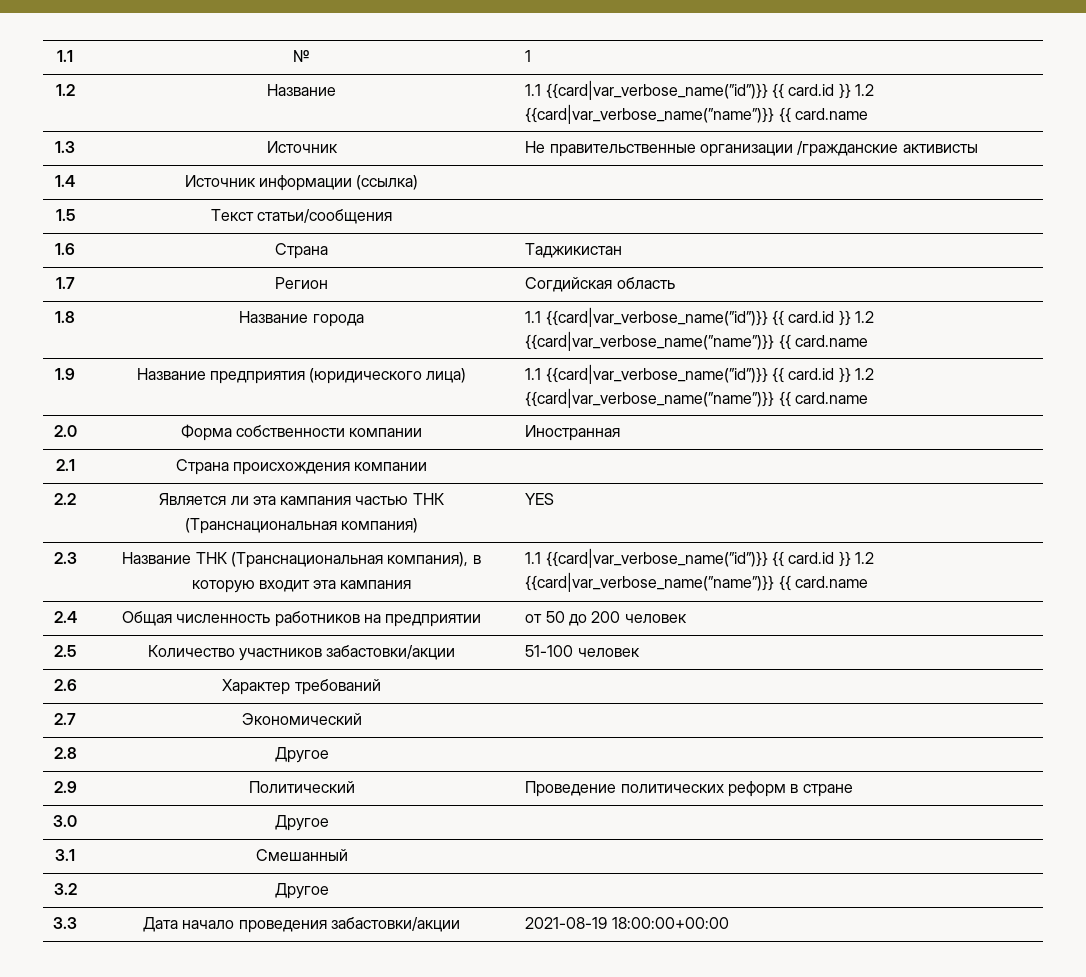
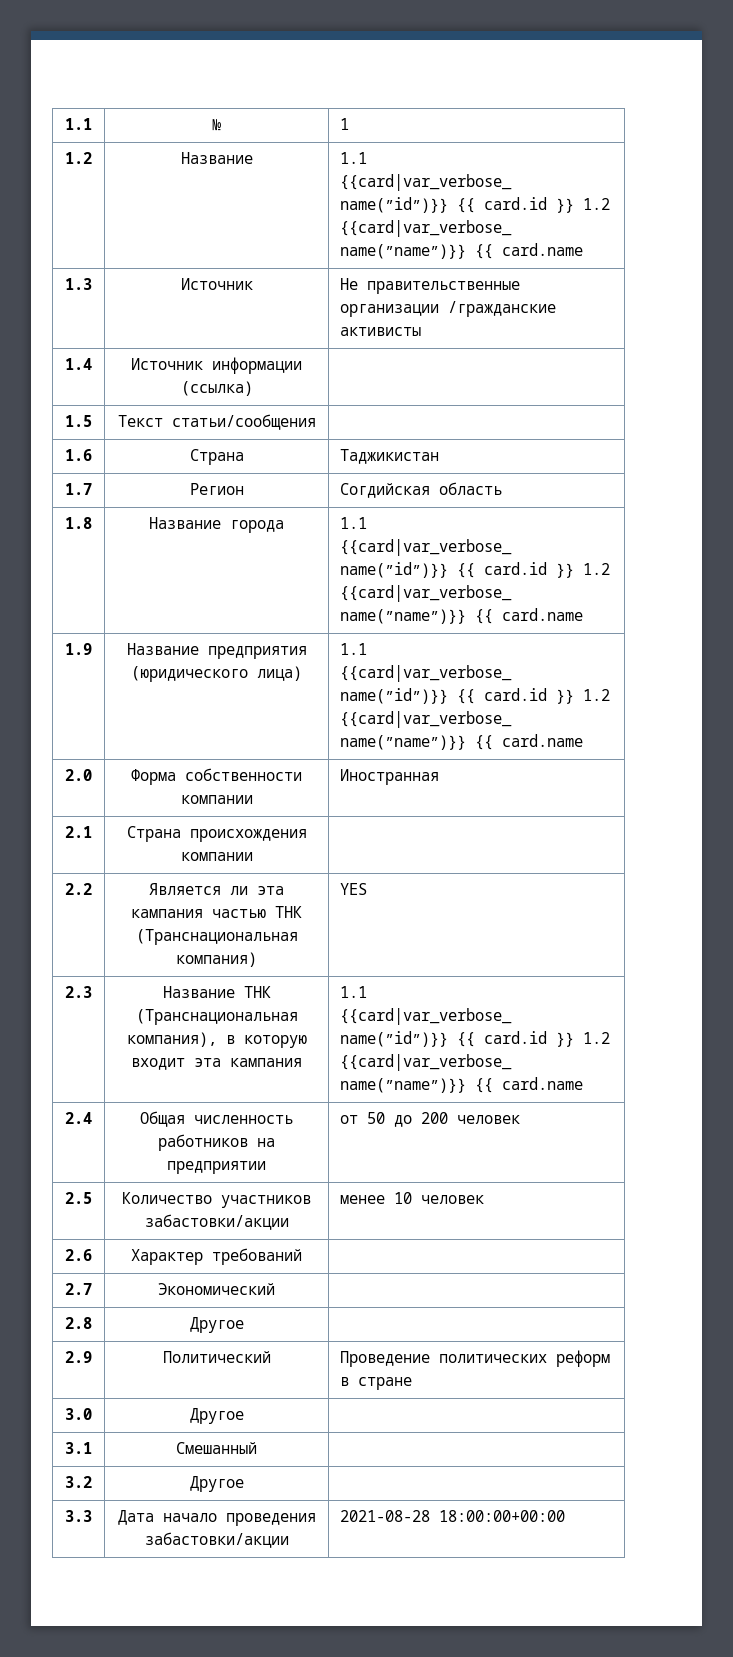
- 2.5 | Количество участников забастовки/акции | 51-100 человек
+ 2.5 | Количество участников забастовки/акции | менее 10 человек
- 3.3 | Дата начало проведения забастовки/акции | 2021-08-19 18:00:00+00:00
+ 3.3 | Дата начало проведения забастовки/акции | 2021-08-28 18:00:00+00:00

